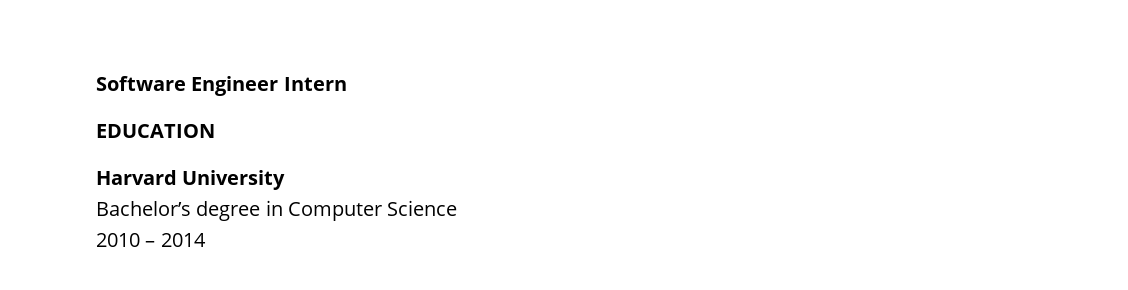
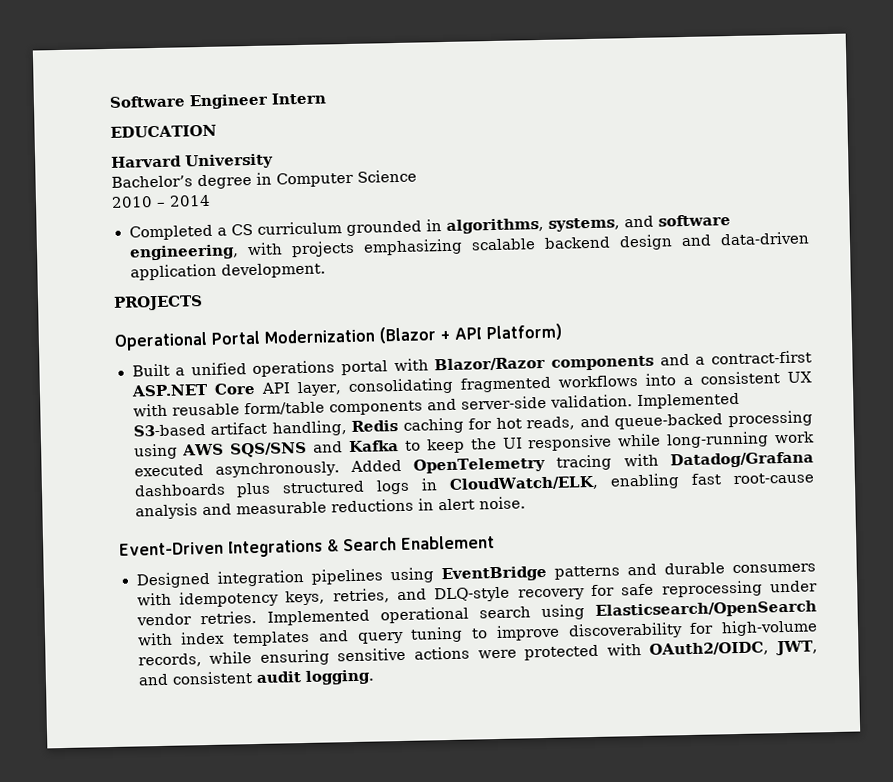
+ Completed a CS curriculum grounded in algorithms, systems, and software engineering, with projects emphasizing scalable backend design and data-driven application development.
+ PROJECTS
+ Operational Portal Modernization (Blazor + API Platform)
+ Built a unified operations portal with Blazor/Razor components and a contract-first ASP.NET Core API layer, consolidating fragmented workflows into a consistent UX with reusable form/table components and server-side validation. Implemented S3-based artifact handling, Redis caching for hot reads, and queue-backed processing using AWS SQS/SNS and Kafka to keep the UI responsive while long-running work executed asynchronously. Added OpenTelemetry tracing with Datadog/Grafana dashboards plus structured logs in CloudWatch/ELK, enabling fast root-cause analysis and measurable reductions in alert noise.
+ Event-Driven Integrations & Search Enablement
+ Designed integration pipelines using EventBridge patterns and durable consumers with idempotency keys, retries, and DLQ-style recovery for safe reprocessing under vendor retries. Implemented operational search using Elasticsearch/OpenSearch with index templates and query tuning to improve discoverability for high-volume records, while ensuring sensitive actions were protected with OAuth2/OIDC, JWT, and consistent audit logging.

